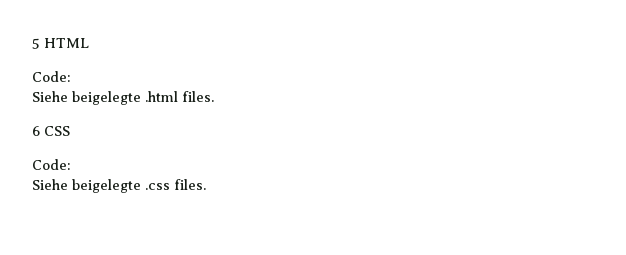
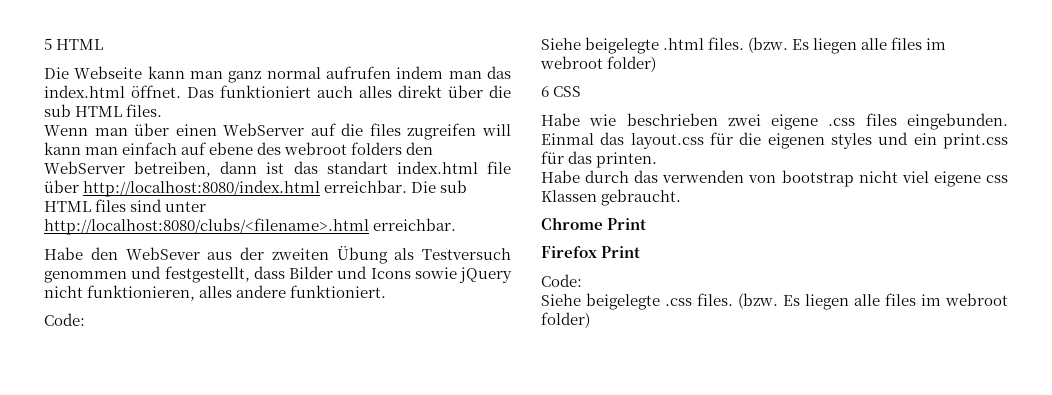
+ Die Webseite kann man ganz normal aufrufen indem man das index.html öffnet. Das funktioniert auch alles direkt über die sub HTML files.
+ Wenn man über einen WebServer auf die files zugreifen will kann man einfach auf ebene des webroot folders den WebServer betreiben, dann ist das standart index.html file über http://localhost:8080/index.html erreichbar. Die sub HTML files sind unter http://localhost:8080/clubs/<filename>.html erreichbar.
+ Habe den WebSever aus der zweiten Übung als Testversuch genommen und festgestellt, dass Bilder und Icons sowie jQuery nicht funktionieren, alles andere funktioniert.
- Siehe beigelegte .html files.
+ Siehe beigelegte .html files. (bzw. Es liegen alle files im webroot folder)
  6 CSS
+ Habe wie beschrieben zwei eigene .css files eingebunden. Einmal das layout.css für die eigenen styles und ein print.css für das printen.
+ Habe durch das verwenden von bootstrap nicht viel eigene css Klassen gebraucht.
+ Chrome Print
+ Firefox Print
- Siehe beigelegte .css files.
+ Siehe beigelegte .css files. (bzw. Es liegen alle files im webroot folder)

